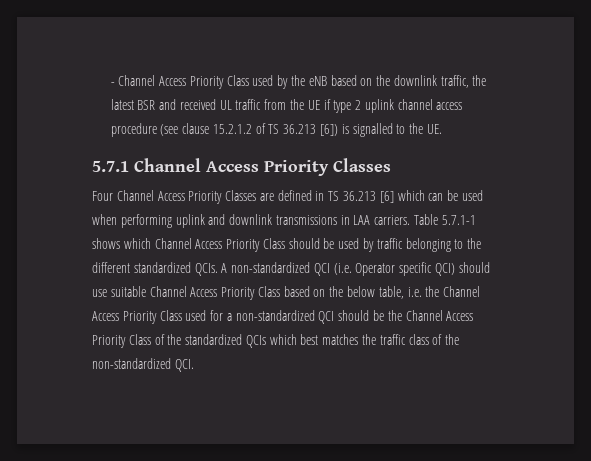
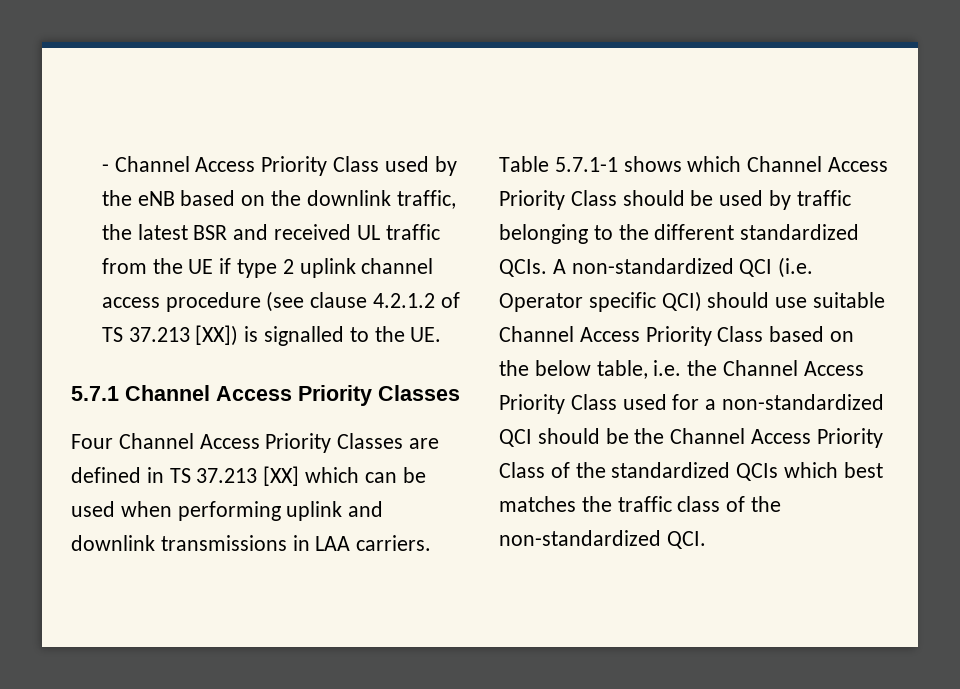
- - Channel Access Priority Class used by the eNB based on the downlink traffic, the latest BSR and received UL traffic from the UE if type 2 uplink channel access procedure (see clause 15.2.1.2 of TS 36.213 [6]) is signalled to the UE.
+ - Channel Access Priority Class used by the eNB based on the downlink traffic, the latest BSR and received UL traffic from the UE if type 2 uplink channel access procedure (see clause 4.2.1.2 of TS 37.213 [XX]) is signalled to the UE.
- Four Channel Access Priority Classes are defined in TS 36.213 [6] which can be used when performing uplink and downlink transmissions in LAA carriers.
+ Four Channel Access Priority Classes are defined in TS 37.213 [XX] which can be used when performing uplink and downlink transmissions in LAA carriers.

